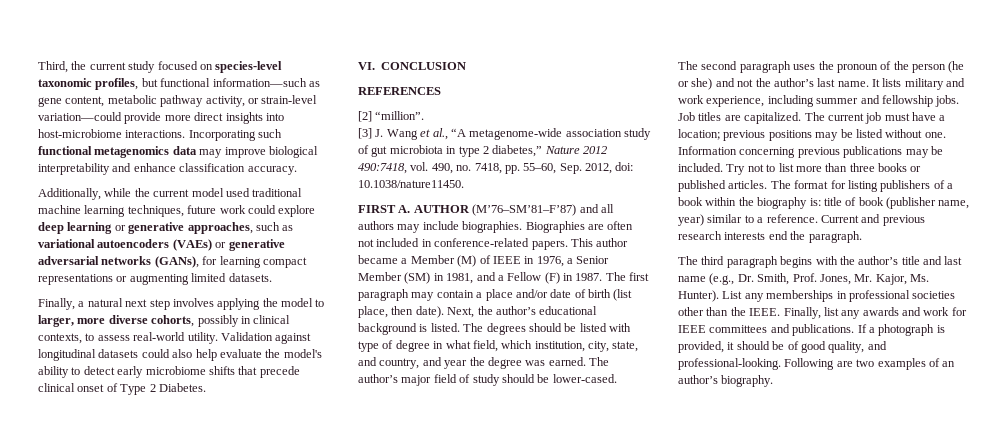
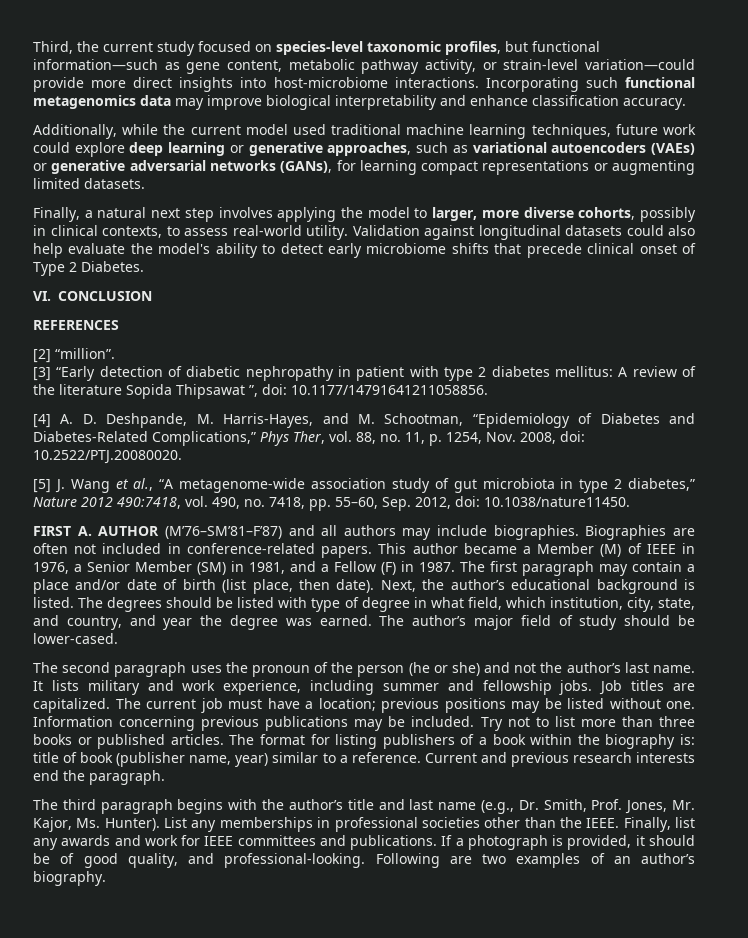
- [3] J. Wang et al., “A metagenome-wide association study of gut microbiota in type 2 diabetes,” Nature 2012 490:7418, vol. 490, no. 7418, pp. 55–60, Sep. 2012, doi: 10.1038/nature11450.
+ [3] “Early detection of diabetic nephropathy in patient with type 2 diabetes mellitus: A review of the literature Sopida Thipsawat ”, doi: 10.1177/14791641211058856.
+ [4] A. D. Deshpande, M. Harris-Hayes, and M. Schootman, “Epidemiology of Diabetes and Diabetes-Related Complications,” Phys Ther, vol. 88, no. 11, p. 1254, Nov. 2008, doi: 10.2522/PTJ.20080020.
+ [5] J. Wang et al., “A metagenome-wide association study of gut microbiota in type 2 diabetes,” Nature 2012 490:7418, vol. 490, no. 7418, pp. 55–60, Sep. 2012, doi: 10.1038/nature11450.

